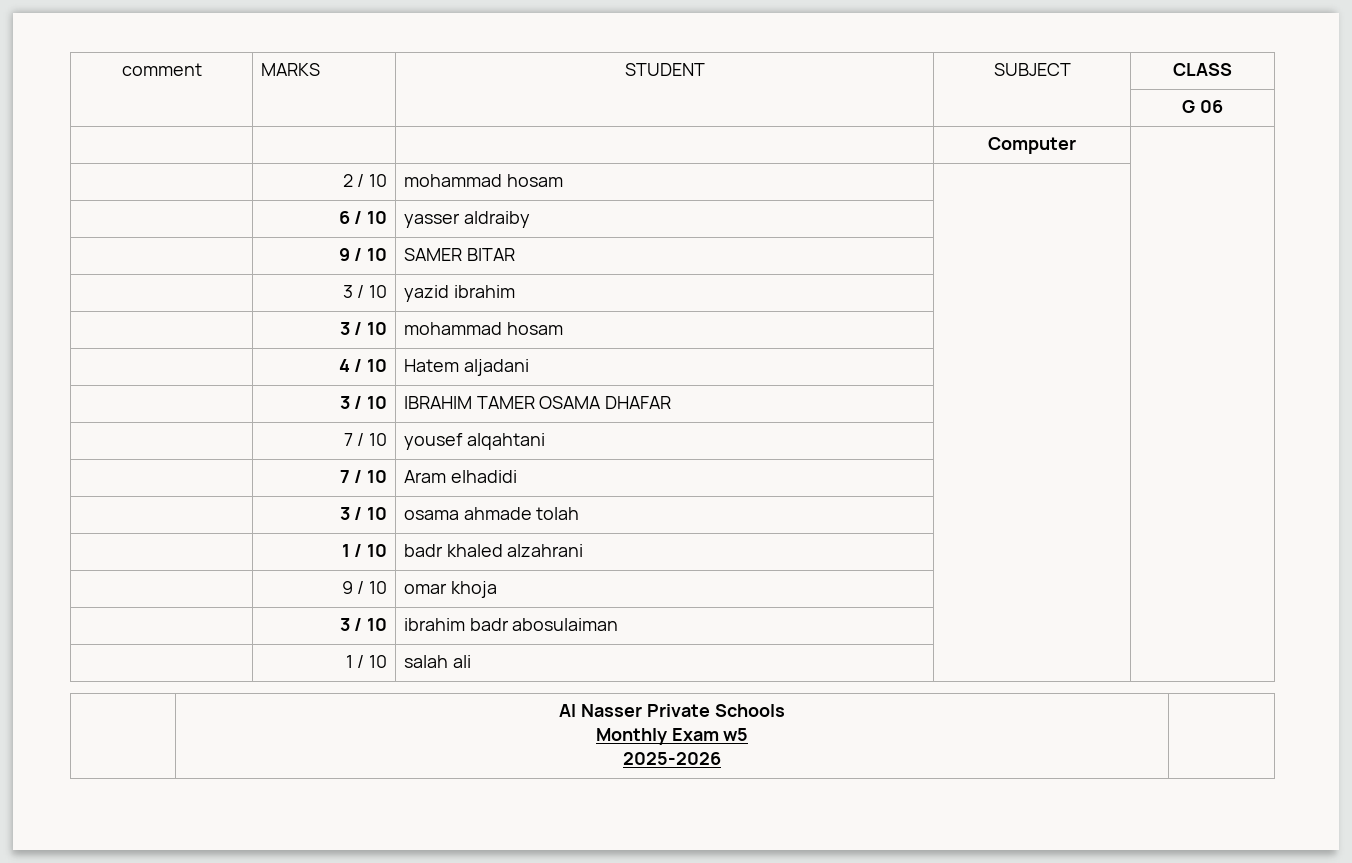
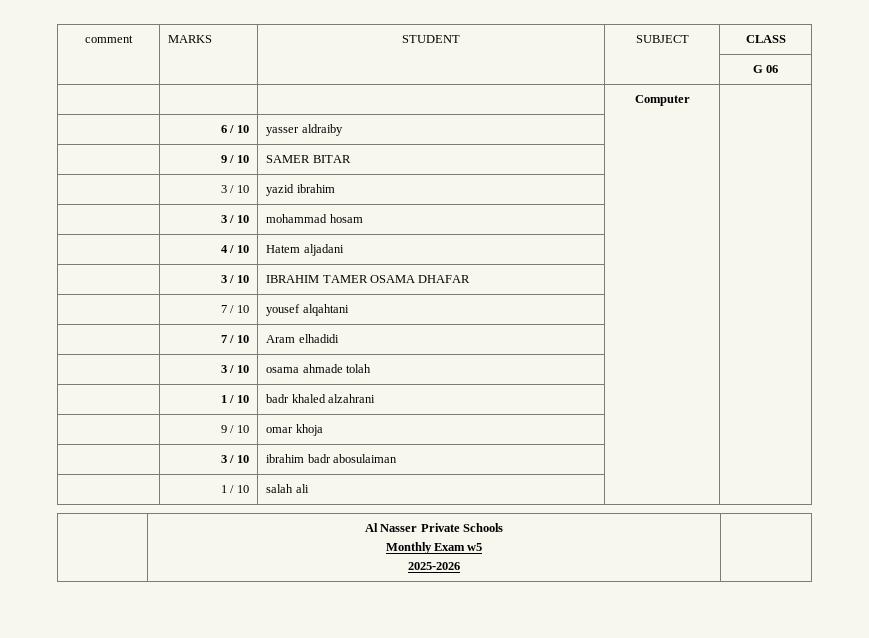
- | 2 / 10 | mohammad hosam | |

